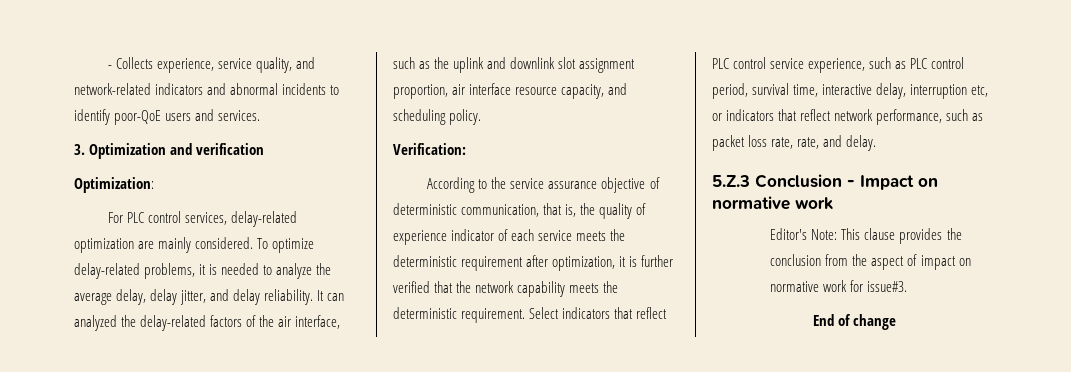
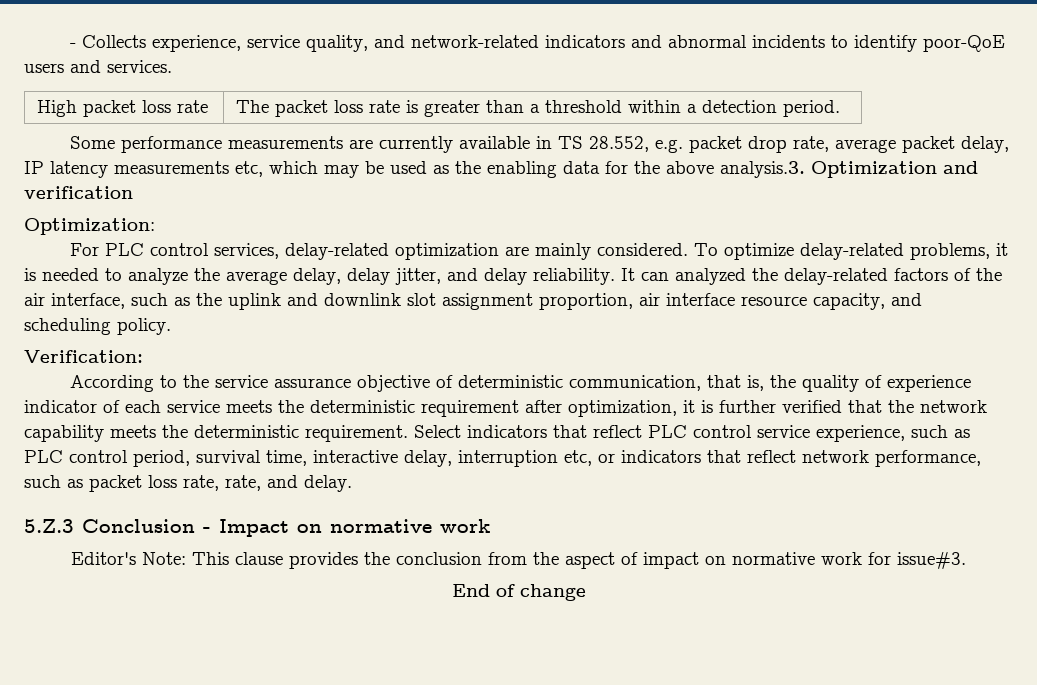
- 3. Optimization and verification
+ High packet loss rate | The packet loss rate is greater than a threshold within a detection period.
+ Some performance measurements are currently available in TS 28.552, e.g. packet drop rate, average packet delay, IP latency measurements etc, which may be used as the enabling data for the above analysis.3. Optimization and verification

